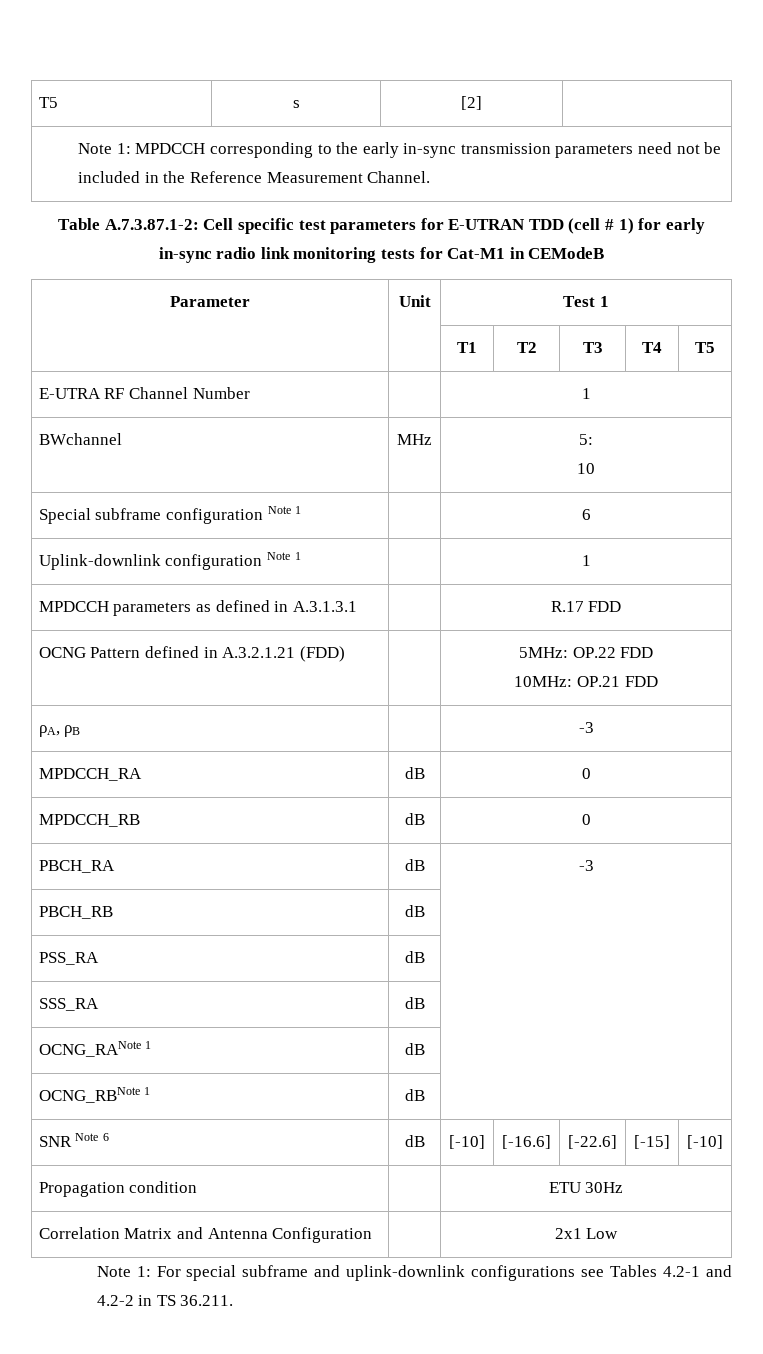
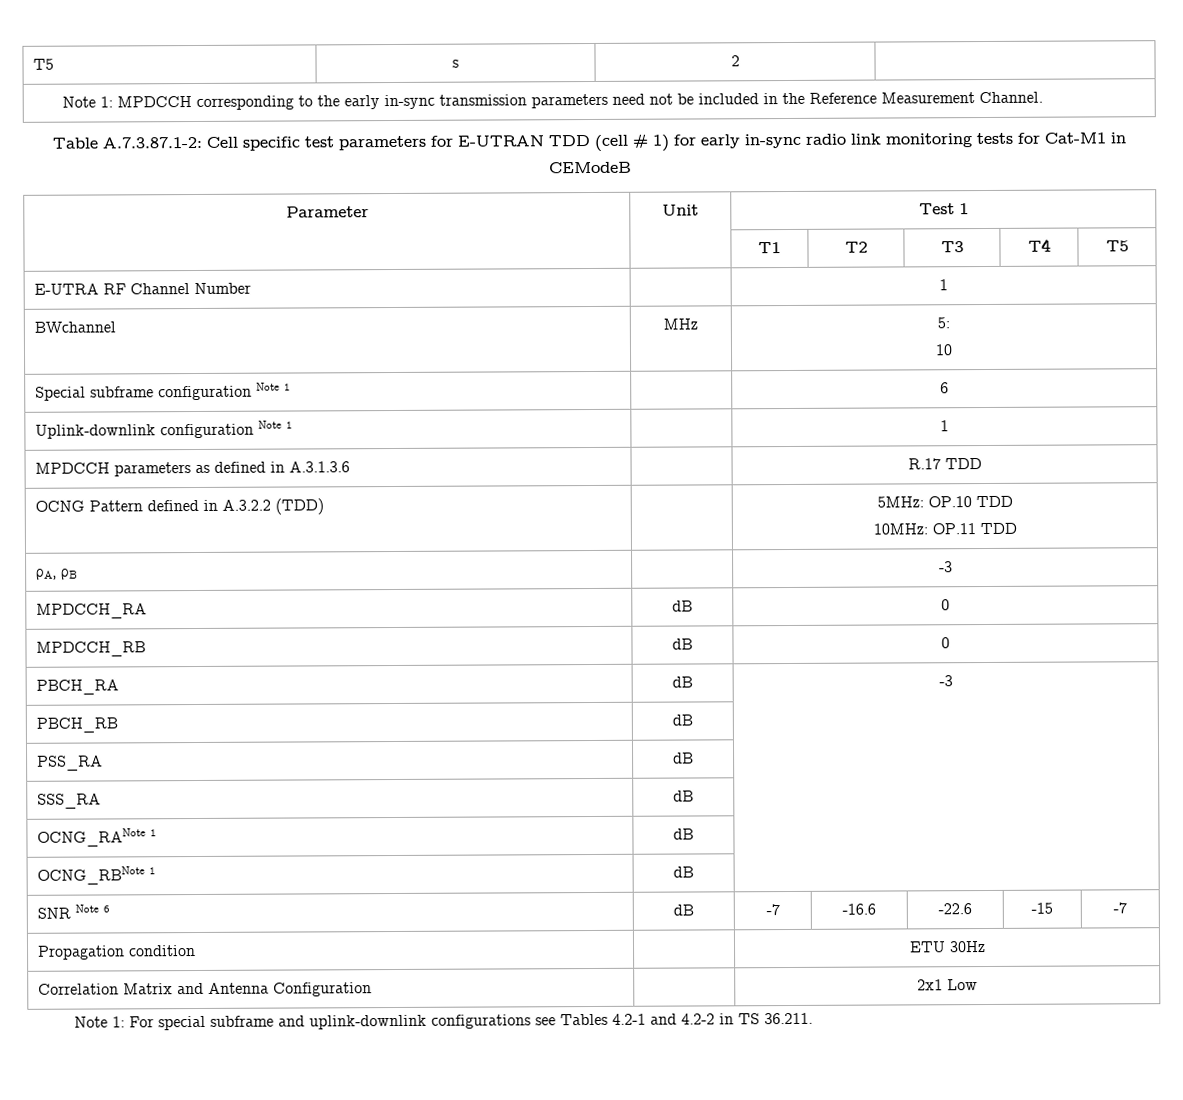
- T5 | s | [2] |
+ T5 | s | 2 |
- MPDCCH parameters as defined in A.3.1.3.1 | | R.17 FDD
+ MPDCCH parameters as defined in A.3.1.3.6 | | R.17 TDD
- OCNG Pattern defined in A.3.2.1.21 (FDD) | | 5MHz: OP.22 FDD
- 10MHz: OP.21 FDD
+ OCNG Pattern defined in A.3.2.2 (TDD) | | 5MHz: OP.10 TDD
+ 10MHz: OP.11 TDD
- SNR Note 6 | dB | [-10] | [-16.6] | [-22.6] | [-15] | [-10]
+ SNR Note 6 | dB | -7 | -16.6 | -22.6 | -15 | -7

